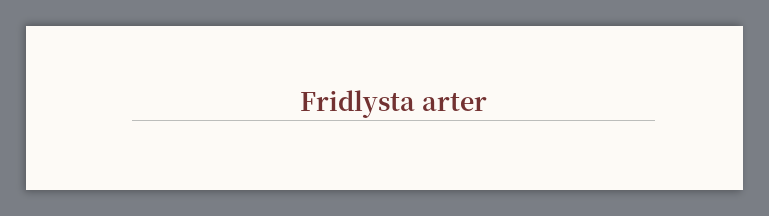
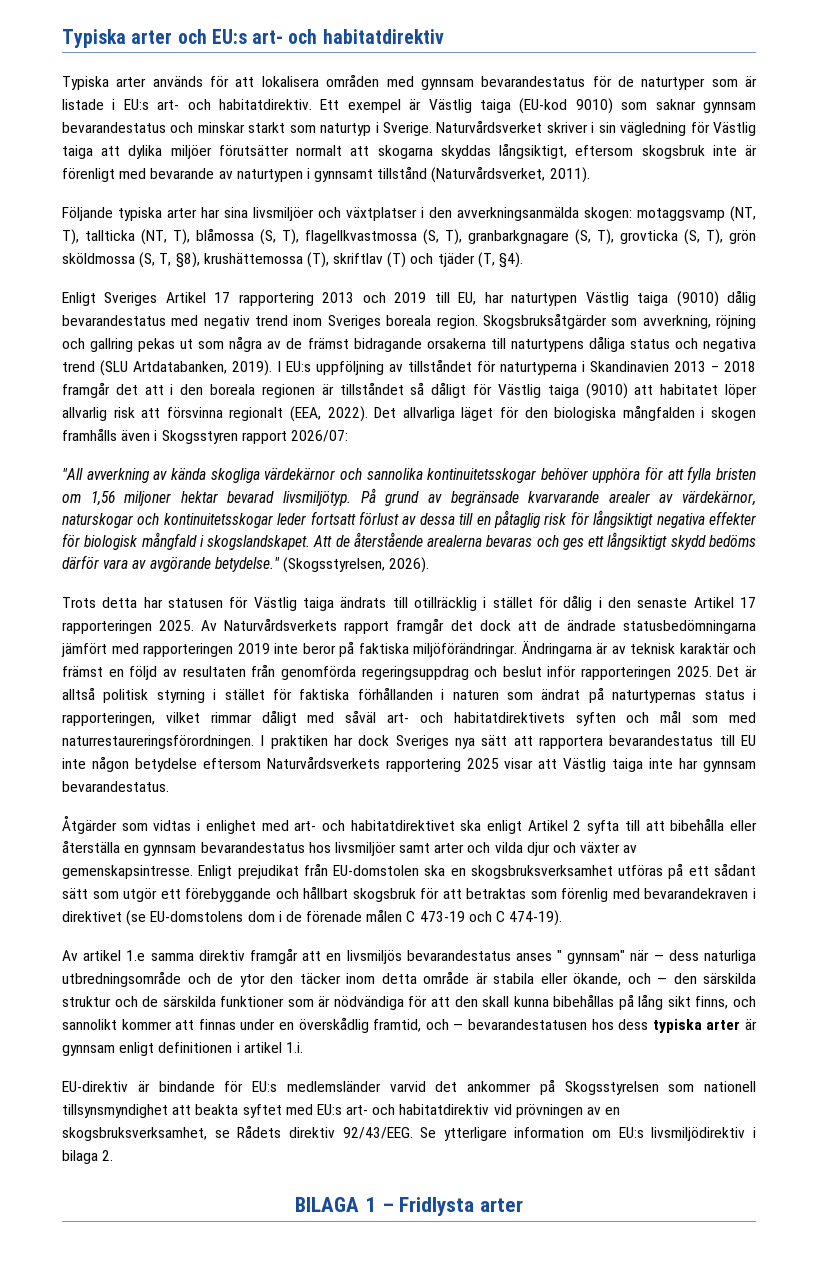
- Fridlysta arter
+ Typiska arter och EU:s art- och habitatdirektiv
+ Typiska arter används för att lokalisera områden med gynnsam bevarandestatus för de naturtyper som är listade i EU:s art- och habitatdirektiv. Ett exempel är Västlig taiga (EU-kod 9010) som saknar gynnsam bevarandestatus och minskar starkt som naturtyp i Sverige. Naturvårdsverket skriver i sin vägledning för Västlig taiga att dylika miljöer förutsätter normalt att skogarna skyddas långsiktigt, eftersom skogsbruk inte är förenligt med bevarande av naturtypen i gynnsamt tillstånd (Naturvårdsverket, 2011).
+ Följande typiska arter har sina livsmiljöer och växtplatser i den avverkningsanmälda skogen: motaggsvamp (NT, T), tallticka (NT, T), blåmossa (S, T), flagellkvastmossa (S, T), granbarkgnagare (S, T), grovticka (S, T), grön sköldmossa (S, T, §8), krushättemossa (T), skriftlav (T) och tjäder (T, §4).
+ Enligt Sveriges Artikel 17 rapportering 2013 och 2019 till EU, har naturtypen Västlig taiga (9010) dålig bevarandestatus med negativ trend inom Sveriges boreala region. Skogsbruksåtgärder som avverkning, röjning och gallring pekas ut som några av de främst bidragande orsakerna till naturtypens dåliga status och negativa trend (SLU Artdatabanken, 2019). I EU:s uppföljning av tillståndet för naturtyperna i Skandinavien 2013 – 2018 framgår det att i den boreala regionen är tillståndet så dåligt för Västlig taiga (9010) att habitatet löper allvarlig risk att försvinna regionalt (EEA, 2022). Det allvarliga läget för den biologiska mångfalden i skogen framhålls även i Skogsstyren rapport 2026/07:
+ "All avverkning av kända skogliga värdekärnor och sannolika kontinuitetsskogar behöver upphöra för att fylla bristen om 1,56 miljoner hektar bevarad livsmiljötyp. På grund av begränsade kvarvarande arealer av värdekärnor, naturskogar och kontinuitetsskogar leder fortsatt förlust av dessa till en påtaglig risk för långsiktigt negativa effekter för biologisk mångfald i skogslandskapet. Att de återstående arealerna bevaras och ges ett långsiktigt skydd bedöms därför vara av avgörande betydelse." (Skogsstyrelsen, 2026).
+ Trots detta har statusen för Västlig taiga ändrats till otillräcklig i stället för dålig i den senaste Artikel 17 rapporteringen 2025. Av Naturvårdsverkets rapport framgår det dock att de ändrade statusbedömningarna jämfört med rapporteringen 2019 inte beror på faktiska miljöförändringar. Ändringarna är av teknisk karaktär och främst en följd av resultaten från genomförda regeringsuppdrag och beslut inför rapporteringen 2025. Det är alltså politisk styrning i stället för faktiska förhållanden i naturen som ändrat på naturtypernas status i rapporteringen, vilket rimmar dåligt med såväl art- och habitatdirektivets syften och mål som med naturrestaureringsförordningen. I praktiken har dock Sveriges nya sätt att rapportera bevarandestatus till EU inte någon betydelse eftersom Naturvårdsverkets rapportering 2025 visar att Västlig taiga inte har gynnsam bevarandestatus.
+ Åtgärder som vidtas i enlighet med art- och habitatdirektivet ska enligt Artikel 2 syfta till att bibehålla eller återställa en gynnsam bevarandestatus hos livsmiljöer samt arter och vilda djur och växter av gemenskapsintresse. Enligt prejudikat från EU-domstolen ska en skogsbruksverksamhet utföras på ett sådant sätt som utgör ett förebyggande och hållbart skogsbruk för att betraktas som förenlig med bevarandekraven i direktivet (se EU-domstolens dom i de förenade målen C 473-19 och C 474-19).
+ Av artikel 1.e samma direktiv framgår att en livsmiljös bevarandestatus anses " gynnsam" när — dess naturliga utbredningsområde och de ytor den täcker inom detta område är stabila eller ökande, och — den särskilda struktur och de särskilda funktioner som är nödvändiga för att den skall kunna bibehållas på lång sikt finns, och sannolikt kommer att finnas under en överskådlig framtid, och — bevarandestatusen hos dess typiska arter är gynnsam enligt definitionen i artikel 1.i.
+ EU-direktiv är bindande för EU:s medlemsländer varvid det ankommer på Skogsstyrelsen som nationell tillsynsmyndighet att beakta syftet med EU:s art- och habitatdirektiv vid prövningen av en skogsbruksverksamhet, se Rådets direktiv 92/43/EEG. Se ytterligare information om EU:s livsmiljödirektiv i bilaga 2.
+ BILAGA 1 – Fridlysta arter

